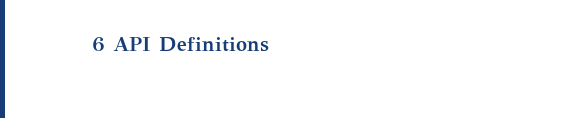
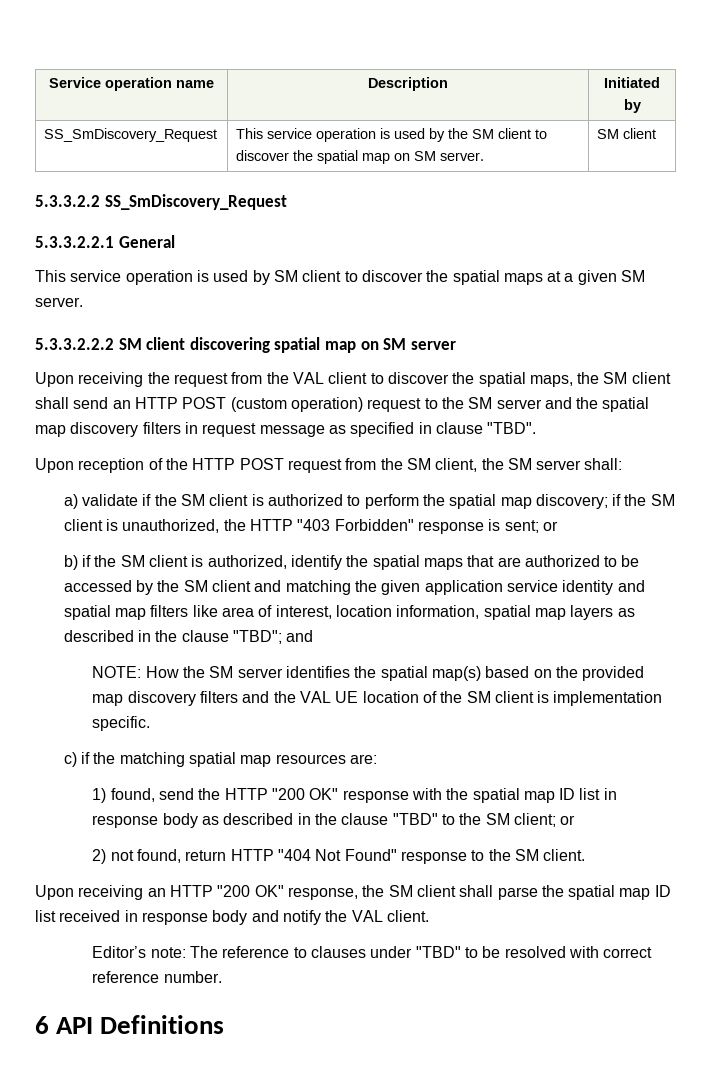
+ Service operation name | Description | Initiated by
+ SS_SmDiscovery_Request | This service operation is used by the SM client to discover the spatial map on SM server. | SM client
+ 5.3.3.2.2 SS_SmDiscovery_Request
+ 5.3.3.2.2.1 General
+ This service operation is used by SM client to discover the spatial maps at a given SM server.
+ 5.3.3.2.2.2 SM client discovering spatial map on SM server
+ Upon receiving the request from the VAL client to discover the spatial maps, the SM client shall send an HTTP POST (custom operation) request to the SM server and the spatial map discovery filters in request message as specified in clause "TBD".
+ Upon reception of the HTTP POST request from the SM client, the SM server shall:
+ a) validate if the SM client is authorized to perform the spatial map discovery; if the SM client is unauthorized, the HTTP "403 Forbidden" response is sent; or
+ b) if the SM client is authorized, identify the spatial maps that are authorized to be accessed by the SM client and matching the given application service identity and spatial map filters like area of interest, location information, spatial map layers as described in the clause "TBD"; and
+ NOTE: How the SM server identifies the spatial map(s) based on the provided map discovery filters and the VAL UE location of the SM client is implementation specific.
+ c) if the matching spatial map resources are:
+ 1) found, send the HTTP "200 OK" response with the spatial map ID list in response body as described in the clause "TBD" to the SM client; or
+ 2) not found, return HTTP "404 Not Found" response to the SM client.
+ Upon receiving an HTTP "200 OK" response, the SM client shall parse the spatial map ID list received in response body and notify the VAL client.
+ Editor’s note: The reference to clauses under "TBD" to be resolved with correct reference number.

